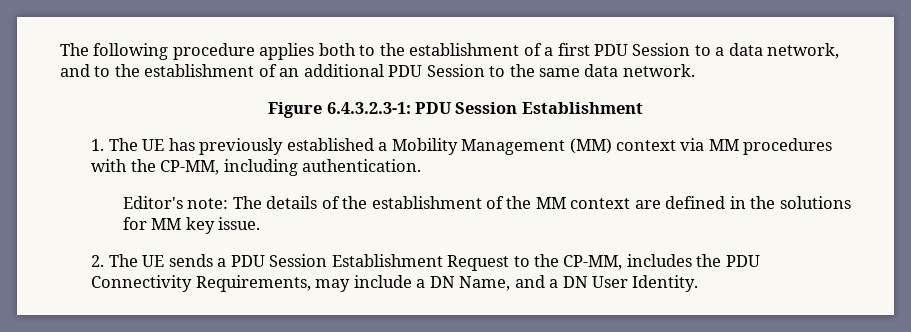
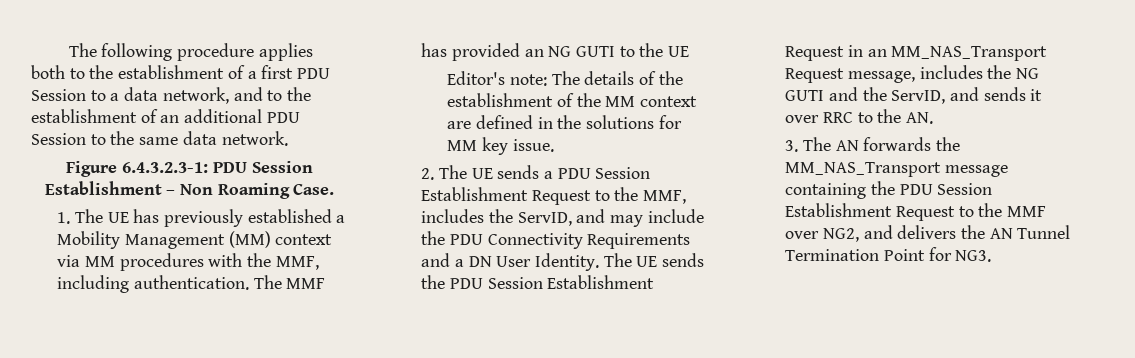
- Figure 6.4.3.2.3-1: PDU Session Establishment
+ Figure 6.4.3.2.3-1: PDU Session Establishment – Non Roaming Case.
- 1. The UE has previously established a Mobility Management (MM) context via MM procedures with the CP-MM, including authentication.
+ 1. The UE has previously established a Mobility Management (MM) context via MM procedures with the MMF, including authentication. The MMF has provided an NG GUTI to the UE
- 2. The UE sends a PDU Session Establishment Request to the CP-MM, includes the PDU Connectivity Requirements, may include a DN Name, and a DN User Identity.
+ 2. The UE sends a PDU Session Establishment Request to the MMF, includes the ServID, and may include the PDU Connectivity Requirements and a DN User Identity.
+ The UE sends the PDU Session Establishment Request in an MM_NAS_Transport Request message, includes the NG GUTI and the ServID, and sends it over RRC to the AN.
+ 3. The AN forwards the MM_NAS_Transport message containing the PDU Session Establishment Request to the MMF over NG2, and delivers the AN Tunnel Termination Point for NG3.

